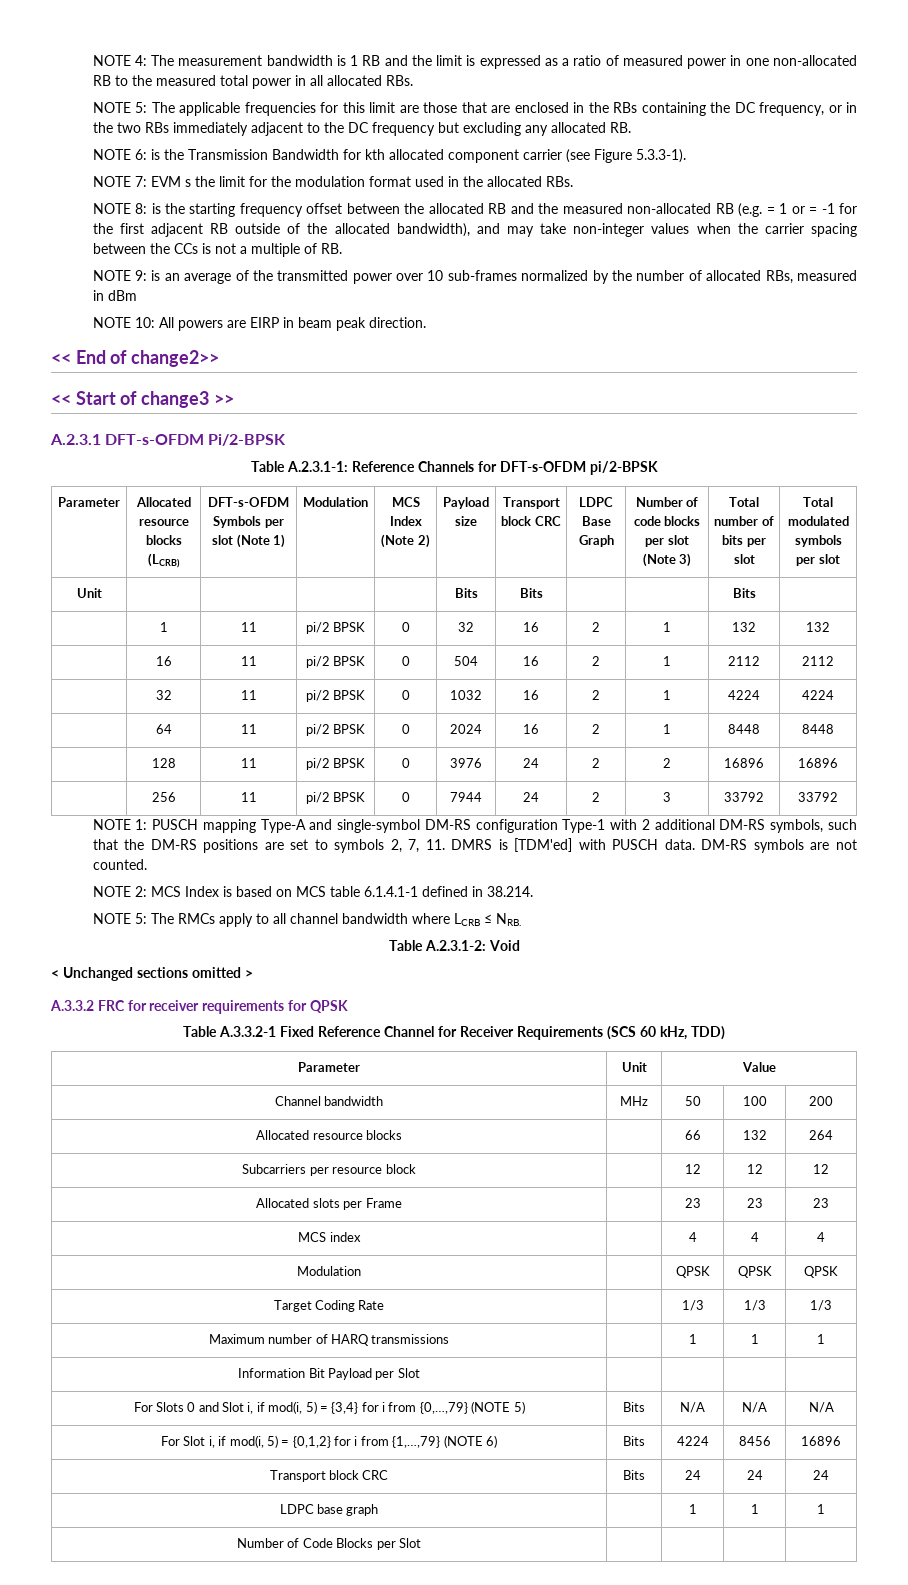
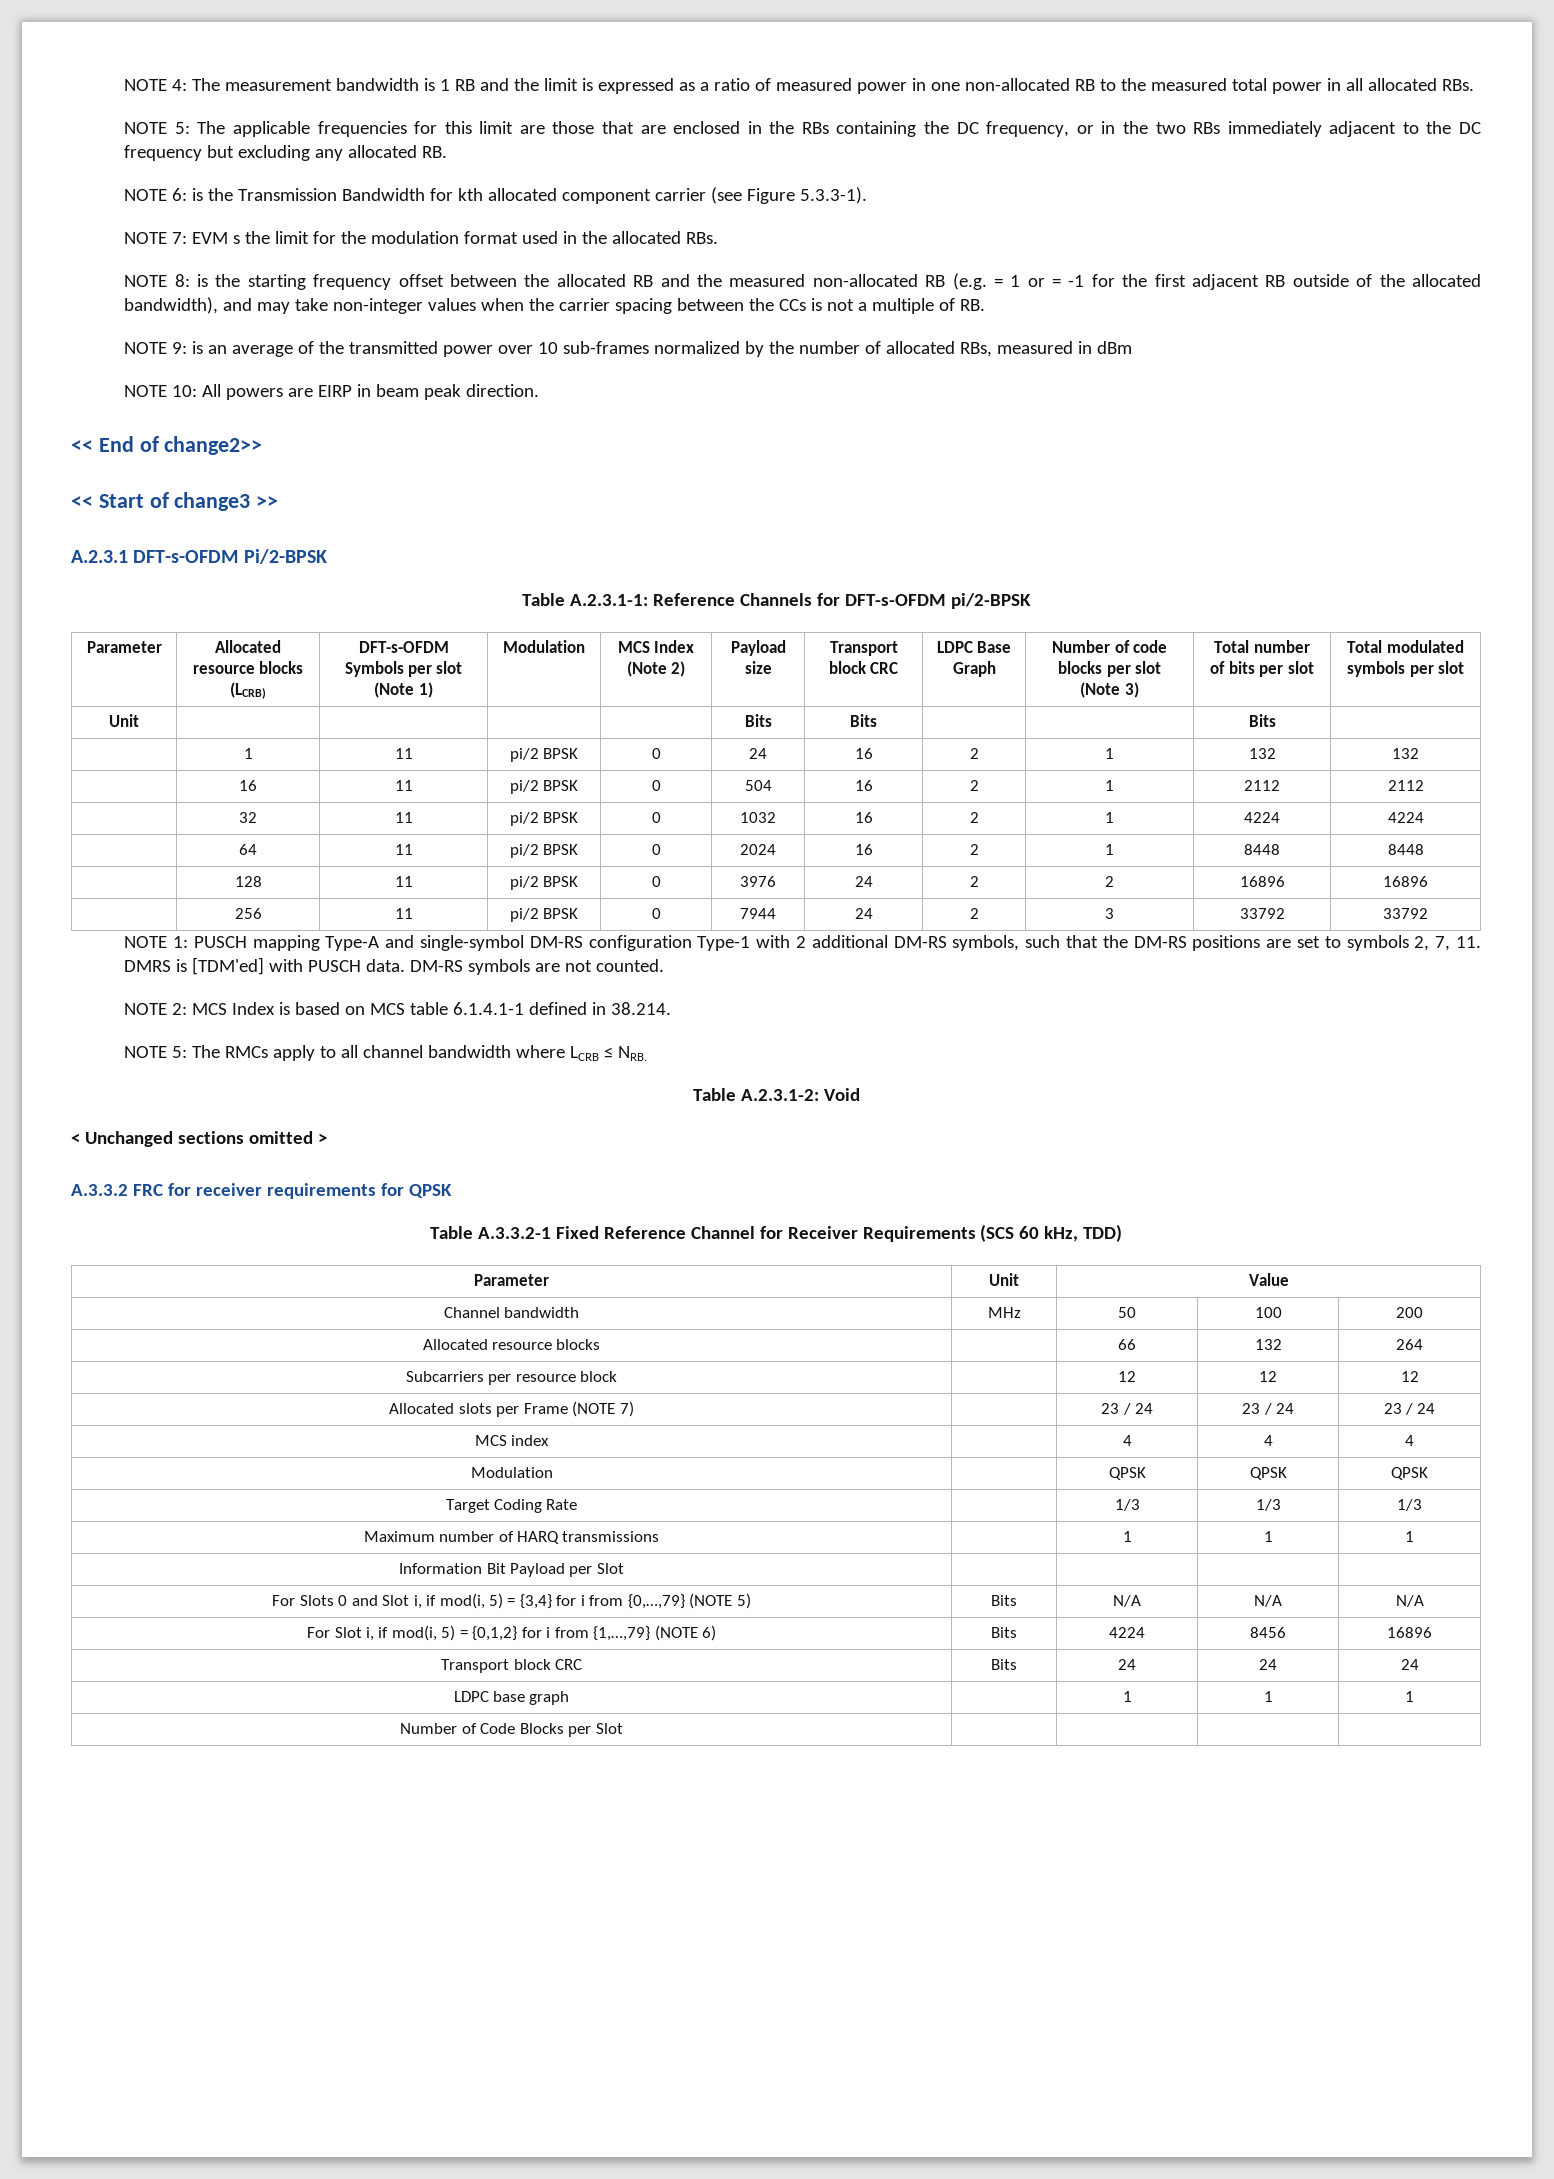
- | 1 | 11 | pi/2 BPSK | 0 | 32 | 16 | 2 | 1 | 132 | 132
+ | 1 | 11 | pi/2 BPSK | 0 | 24 | 16 | 2 | 1 | 132 | 132
- Allocated slots per Frame | | 23 | 23 | 23
+ Allocated slots per Frame (NOTE 7) | | 23 / 24 | 23 / 24 | 23 / 24

